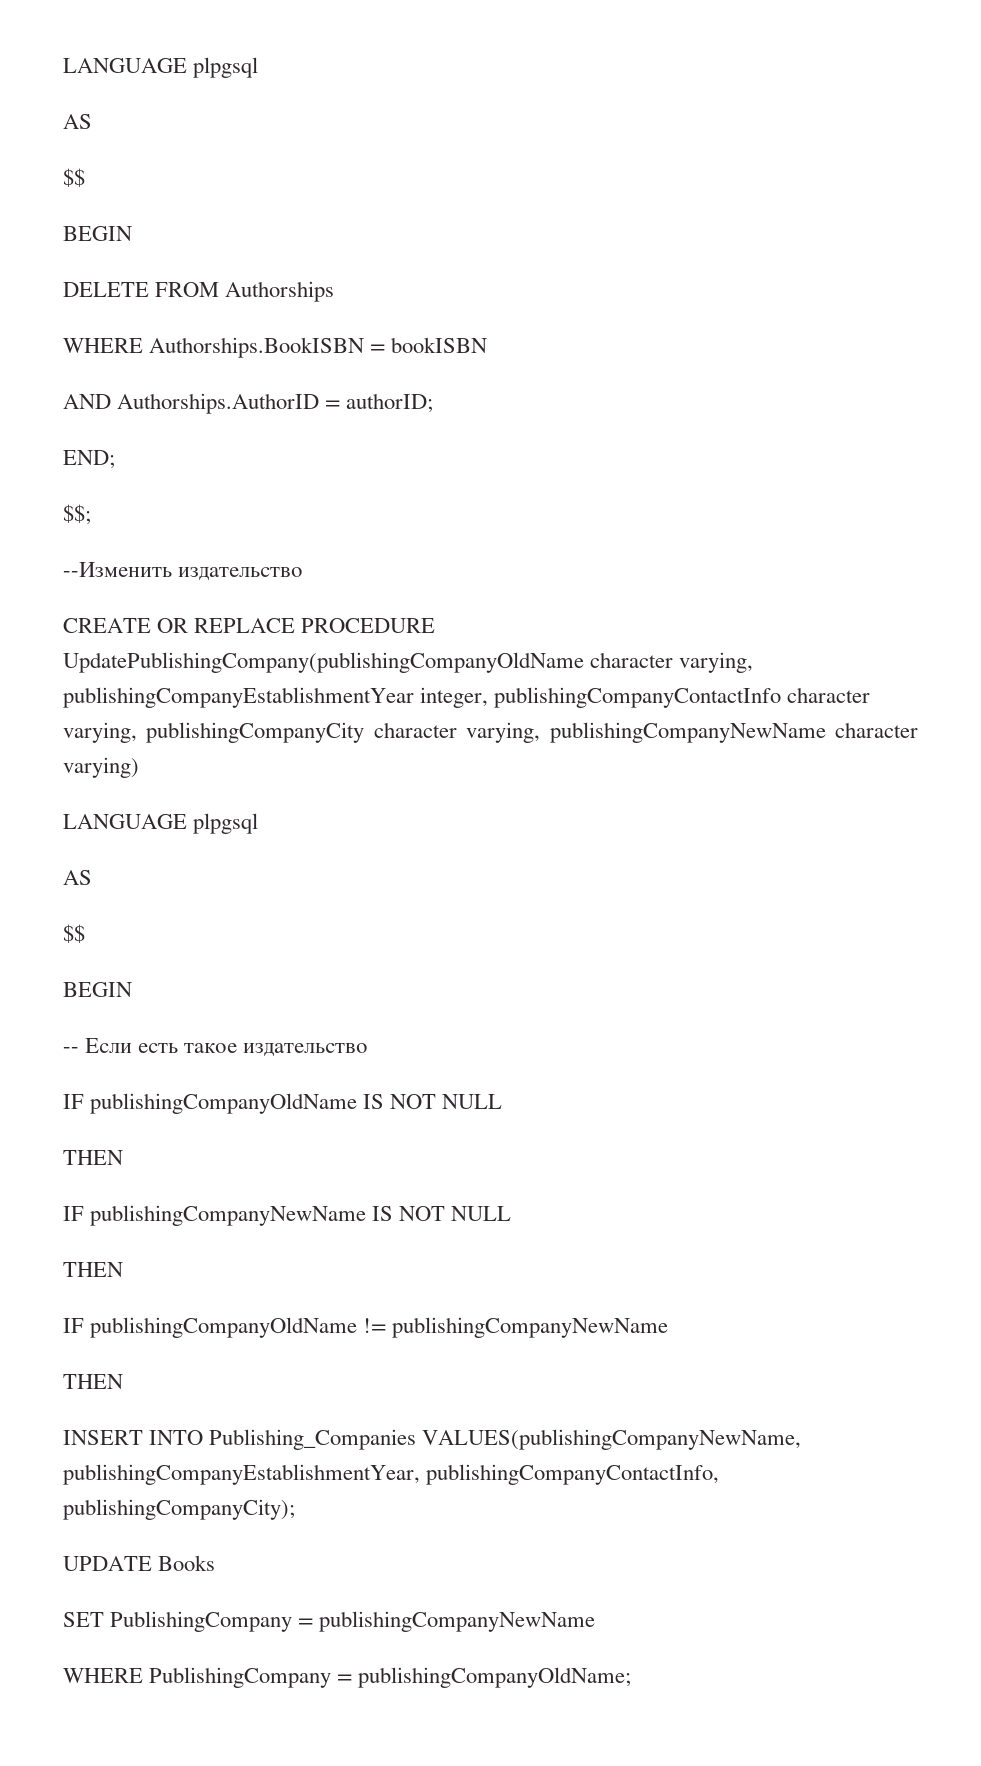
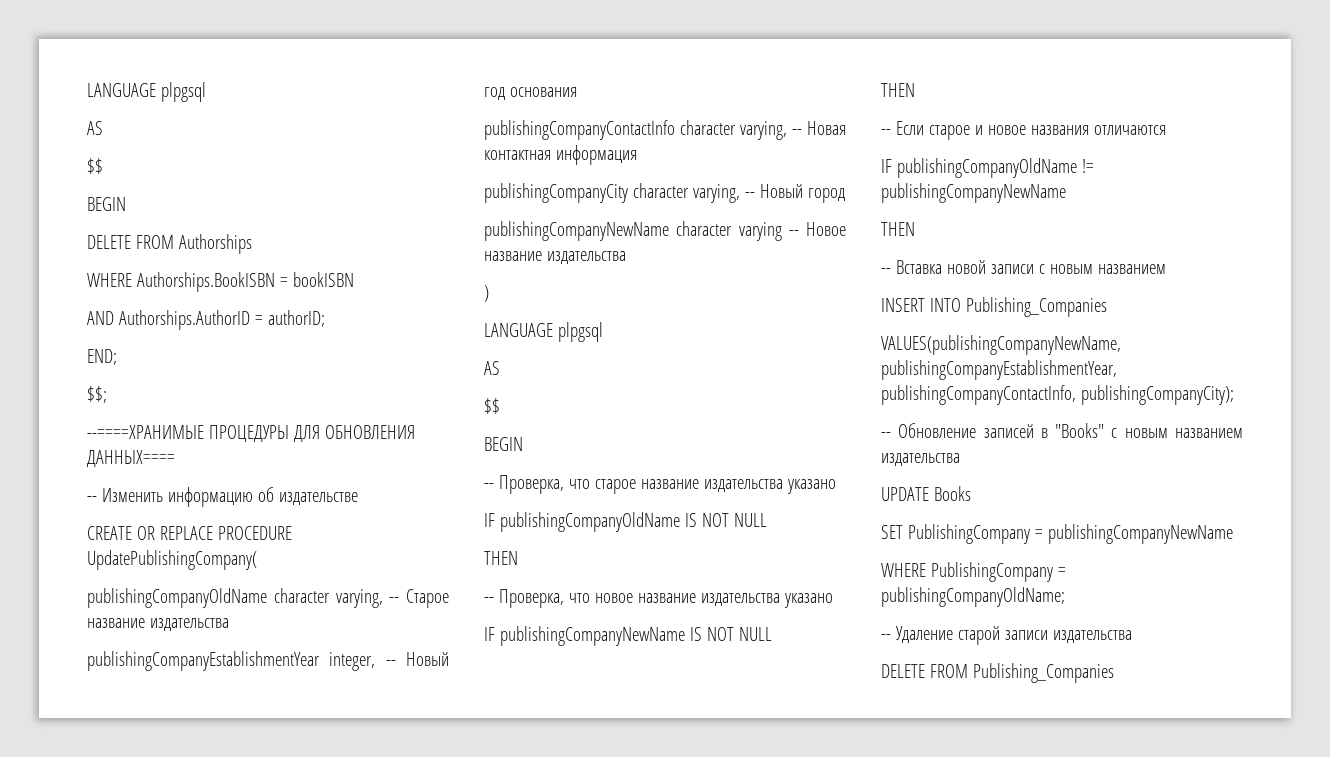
- --Изменить издательство
- CREATE OR REPLACE PROCEDURE UpdatePublishingCompany(publishingCompanyOldName character varying, publishingCompanyEstablishmentYear integer, publishingCompanyContactInfo character varying, publishingCompanyCity character varying, publishingCompanyNewName character varying)
+ --====ХРАНИМЫЕ ПРОЦЕДУРЫ ДЛЯ ОБНОВЛЕНИЯ ДАННЫХ====
+ -- Изменить информацию об издательстве
+ CREATE OR REPLACE PROCEDURE UpdatePublishingCompany(
+ publishingCompanyOldName character varying, -- Старое название издательства
+ publishingCompanyEstablishmentYear integer, -- Новый год основания
+ publishingCompanyContactInfo character varying, -- Новая контактная информация
+ publishingCompanyCity character varying, -- Новый город
+ publishingCompanyNewName character varying -- Новое название издательства
+ )
- -- Если есть такое издательство
+ -- Проверка, что старое название издательства указано
+ -- Проверка, что новое название издательства указано
+ -- Если старое и новое названия отличаются
+ -- Вставка новой записи с новым названием
- INSERT INTO Publishing_Companies VALUES(publishingCompanyNewName, publishingCompanyEstablishmentYear, publishingCompanyContactInfo, publishingCompanyCity);
+ INSERT INTO Publishing_Companies
+ VALUES(publishingCompanyNewName, publishingCompanyEstablishmentYear, publishingCompanyContactInfo, publishingCompanyCity);
+ -- Обновление записей в "Books" с новым названием издательства
+ -- Удаление старой записи издательства
+ DELETE FROM Publishing_Companies

